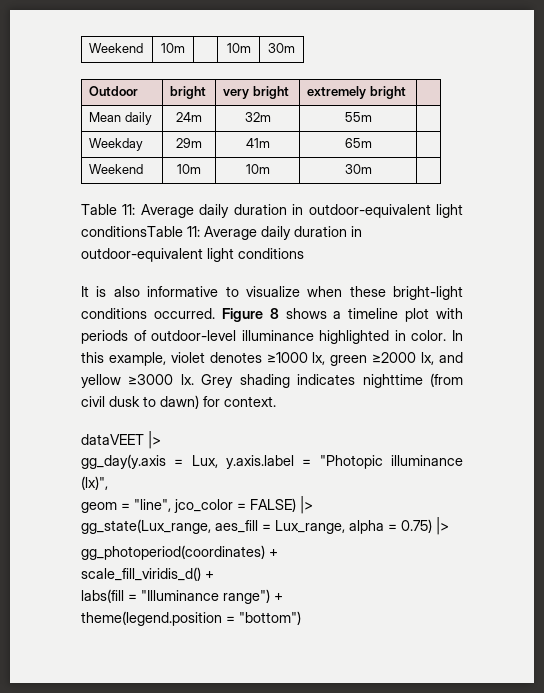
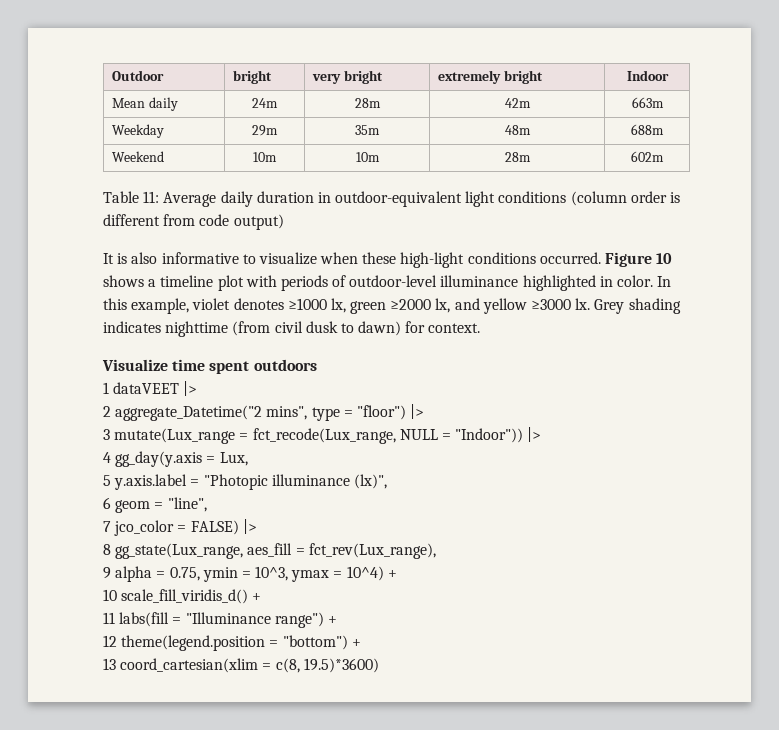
- Weekend | 10m | | 10m | 30m
- Outdoor | bright | very bright | extremely bright |
+ Outdoor | bright | very bright | extremely bright | Indoor
- Mean daily | 24m | 32m | 55m |
+ Mean daily | 24m | 28m | 42m | 663m
- Weekday | 29m | 41m | 65m |
+ Weekday | 29m | 35m | 48m | 688m
- Weekend | 10m | 10m | 30m |
+ Weekend | 10m | 10m | 28m | 602m
- Table 11: Average daily duration in outdoor-equivalent light conditionsTable 11: Average daily duration in outdoor-equivalent light conditions
+ Table 11: Average daily duration in outdoor-equivalent light conditions (column order is different from code output)
- It is also informative to visualize when these bright-light conditions occurred.
+ It is also informative to visualize when these high-light conditions occurred.
- Figure 8 shows a timeline plot with periods of outdoor-level illuminance highlighted in color.
+ Figure 10 shows a timeline plot with periods of outdoor-level illuminance highlighted in color.
- dataVEET |>
- gg_day(y.axis = Lux, y.axis.label = "Photopic illuminance (lx)",
+ Visualize time spent outdoors
+ 1 dataVEET |>
+ 2 aggregate_Datetime("2 mins", type = "floor") |>
+ 3 mutate(Lux_range = fct_recode(Lux_range, NULL = "Indoor")) |>
+ 4 gg_day(y.axis = Lux,
+ 5 y.axis.label = "Photopic illuminance (lx)",
- geom = "line", jco_color = FALSE) |>
+ 6 geom = "line",
+ 7 jco_color = FALSE) |>
- gg_state(Lux_range, aes_fill = Lux_range, alpha = 0.75) |>
- gg_photoperiod(coordinates) +
- scale_fill_viridis_d() +
+ 8 gg_state(Lux_range, aes_fill = fct_rev(Lux_range),
+ 9 alpha = 0.75, ymin = 10^3, ymax = 10^4) +
+ 10 scale_fill_viridis_d() +
- labs(fill = "Illuminance range") +
+ 11 labs(fill = "Illuminance range") +
- theme(legend.position = "bottom")
+ 12 theme(legend.position = "bottom") +
+ 13 coord_cartesian(xlim = c(8, 19.5)*3600)

